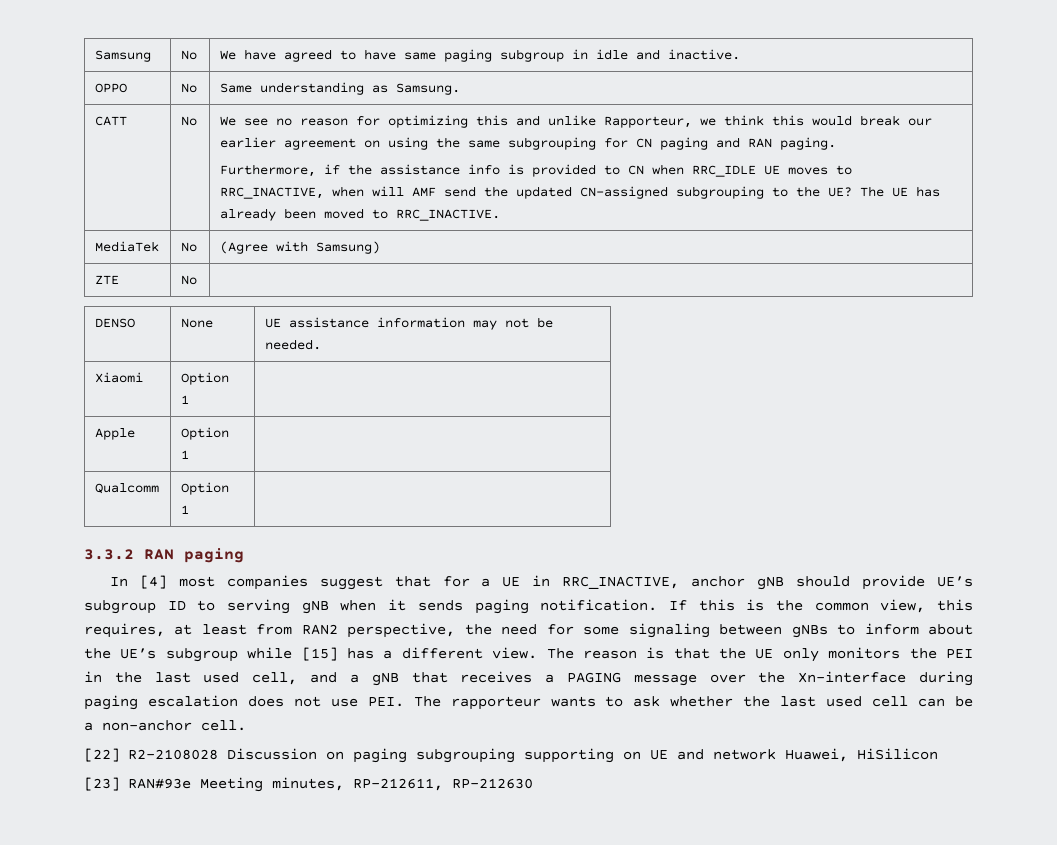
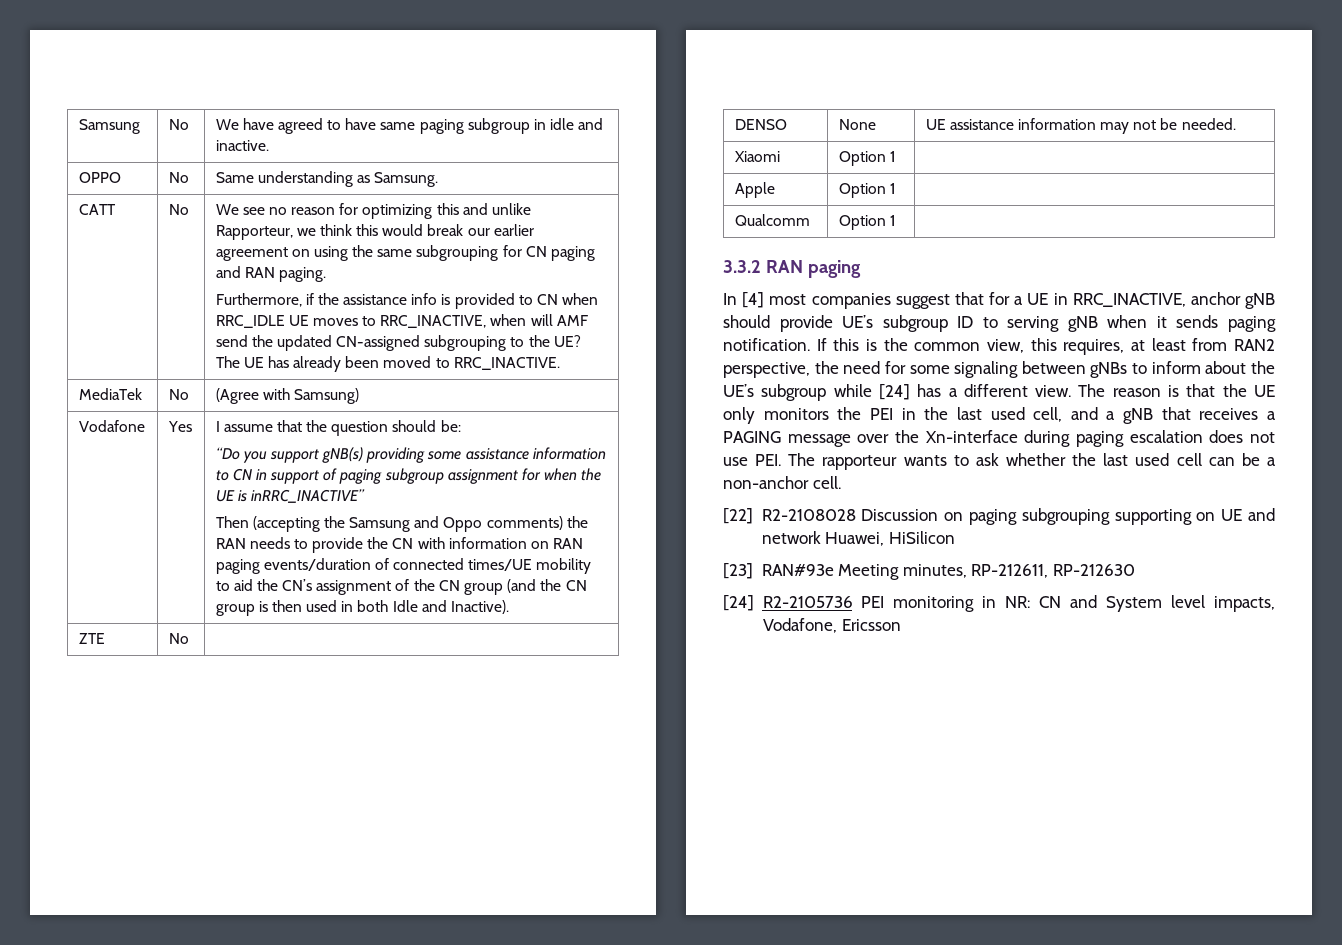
+ Vodafone | Yes | I assume that the question should be:
+ “Do you support gNB(s) providing some assistance information to CN in support of paging subgroup assignment for when the UE is inRRC_INACTIVE”
+ Then (accepting the Samsung and Oppo comments) the RAN needs to provide the CN with information on RAN paging events/duration of connected times/UE mobility to aid the CN’s assignment of the CN group (and the CN group is then used in both Idle and Inactive).
- If this is the common view, this requires, at least from RAN2 perspective, the need for some signaling between gNBs to inform about the UE’s subgroup while [15] has a different view.
+ If this is the common view, this requires, at least from RAN2 perspective, the need for some signaling between gNBs to inform about the UE’s subgroup while [24] has a different view.
+ [24] R2-2105736 PEI monitoring in NR: CN and System level impacts, Vodafone, Ericsson

